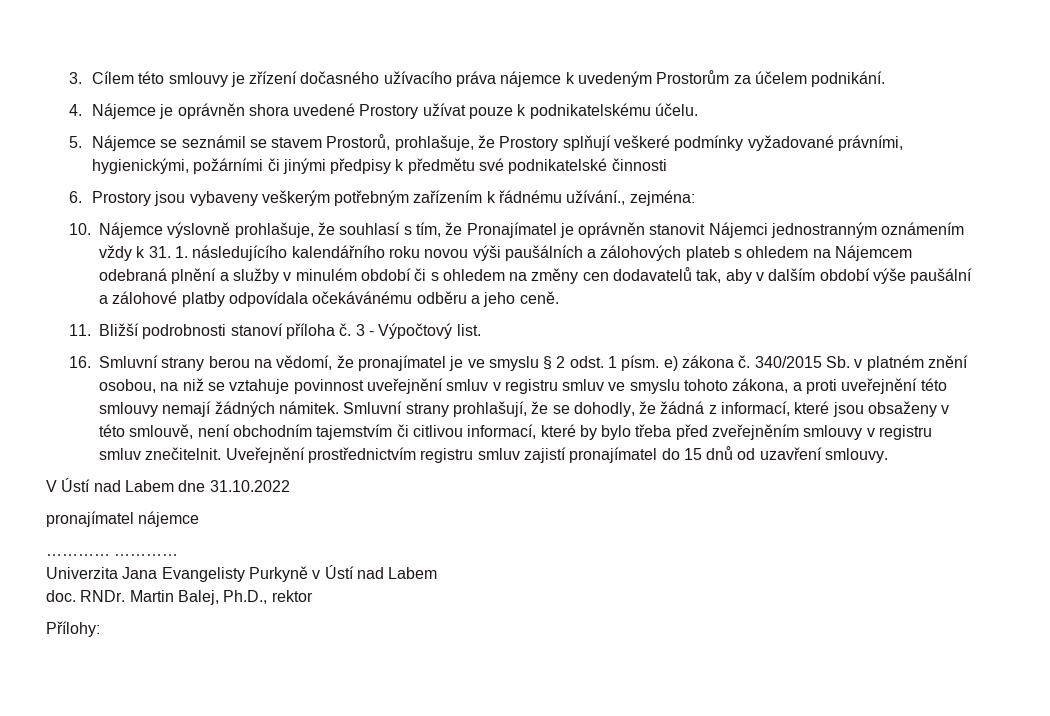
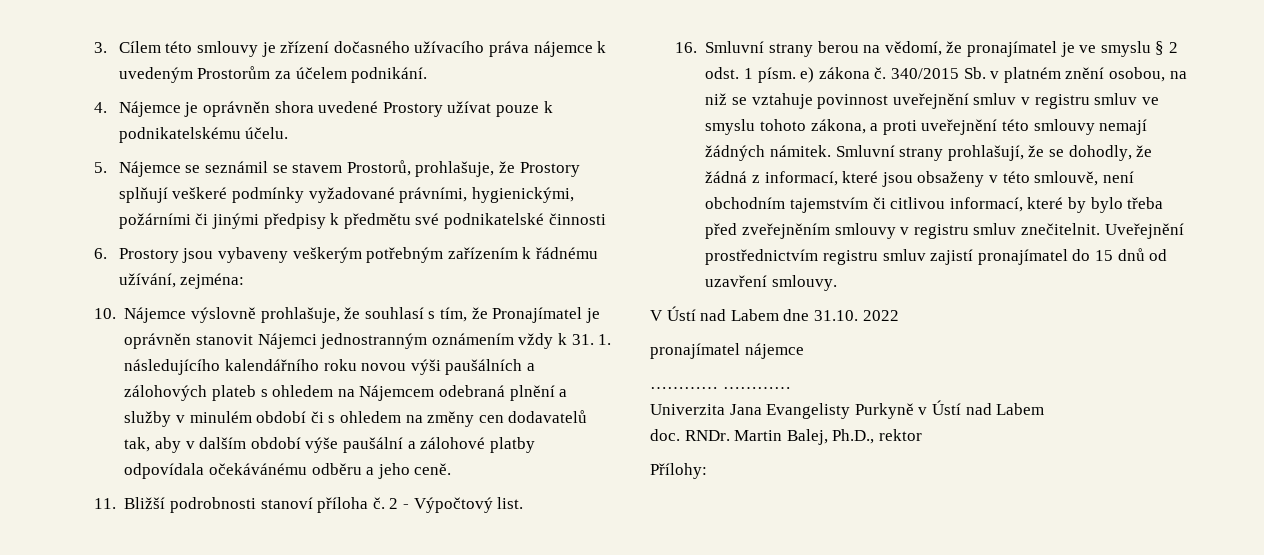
- 6. Prostory jsou vybaveny veškerým potřebným zařízením k řádnému užívání., zejména:
+ 6. Prostory jsou vybaveny veškerým potřebným zařízením k řádnému užívání, zejména:
- 3 - Výpočtový list.
+ 2 - Výpočtový list.
- V Ústí nad Labem dne 31.10.2022
+ V Ústí nad Labem dne 31.10. 2022

